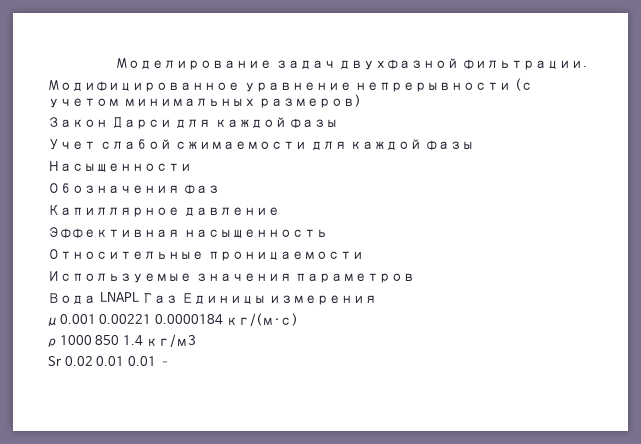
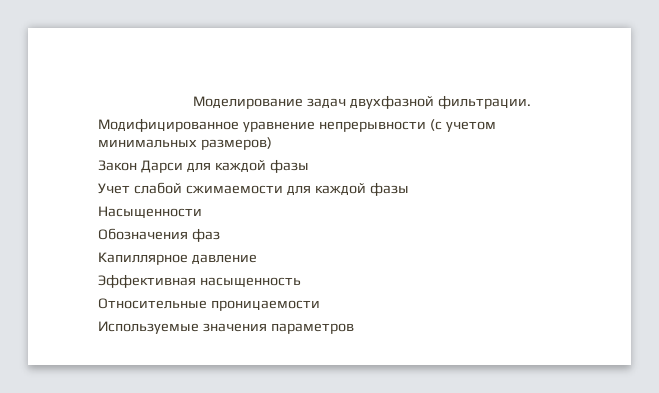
- Вода LNAPL Газ Единицы измерения
- μ 0.001 0.00221 0.0000184 кг/(м·с)
- ρ 1000 850 1.4 кг/м3
- Sr 0.02 0.01 0.01 –

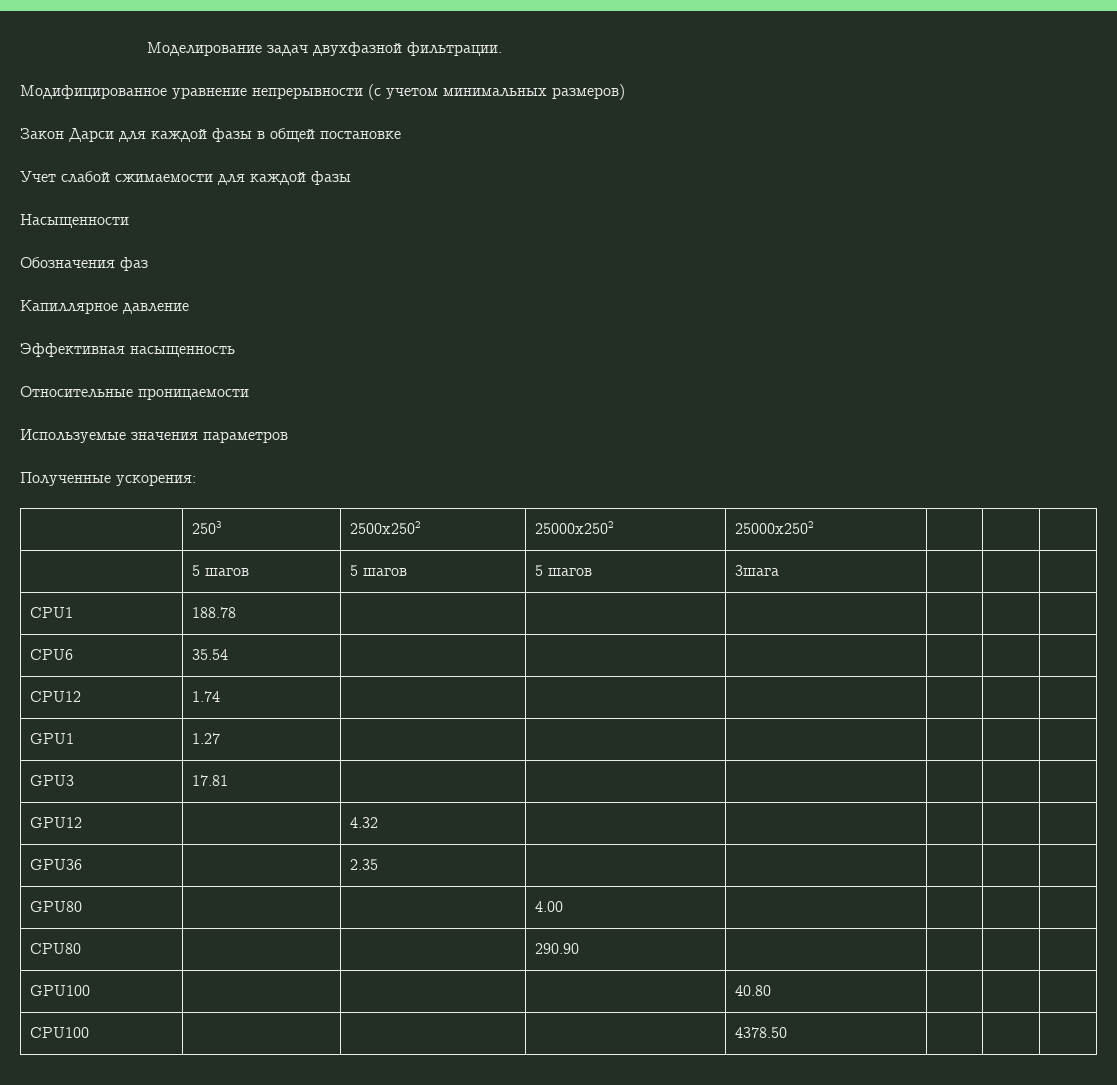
- Закон Дарси для каждой фазы
+ Закон Дарси для каждой фазы в общей постановке
+ Полученные ускорения:
+ | 2503 | 2500x2502 | 25000x2502 | 25000x2502 | | |
+ | 5 шагов | 5 шагов | 5 шагов | 3шага | | |
+ CPU1 | 188.78 | | | | | |
+ CPU6 | 35.54 | | | | | |
+ CPU12 | 1.74 | | | | | |
+ GPU1 | 1.27 | | | | | |
+ GPU3 | 17.81 | | | | | |
+ GPU12 | | 4.32 | | | | |
+ GPU36 | | 2.35 | | | | |
+ GPU80 | | | 4.00 | | | |
+ CPU80 | | | 290.90 | | | |
+ GPU100 | | | | 40.80 | | |
+ CPU100 | | | | 4378.50 | | |

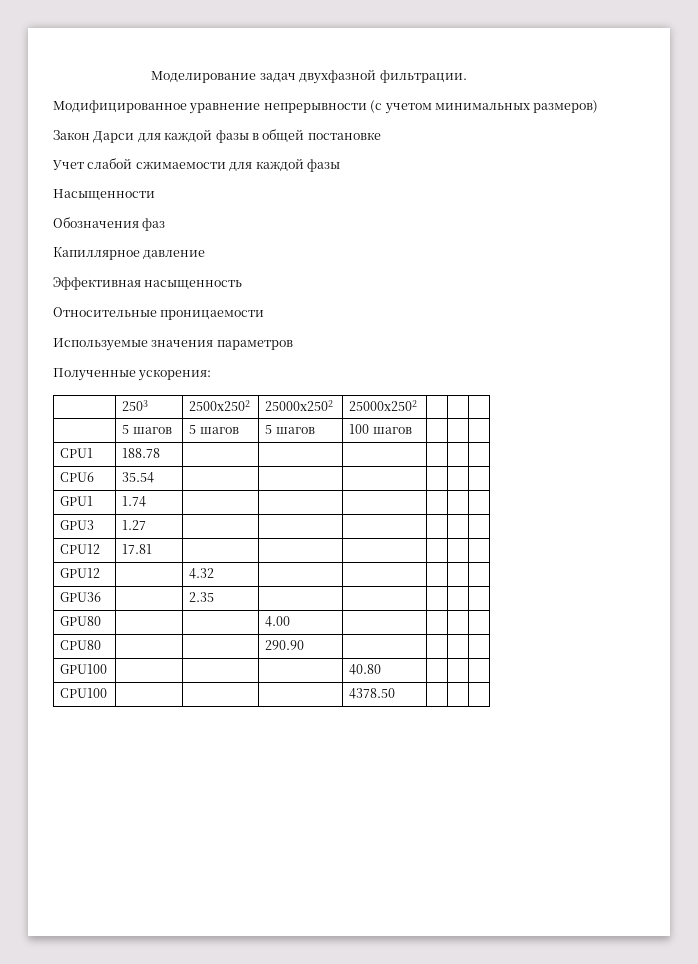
- | 5 шагов | 5 шагов | 5 шагов | 3шага | | |
+ | 5 шагов | 5 шагов | 5 шагов | 100 шагов | | |
- CPU12 | 1.74 | | | | | |
+ GPU1 | 1.74 | | | | | |
- GPU1 | 1.27 | | | | | |
+ GPU3 | 1.27 | | | | | |
- GPU3 | 17.81 | | | | | |
+ CPU12 | 17.81 | | | | | |

